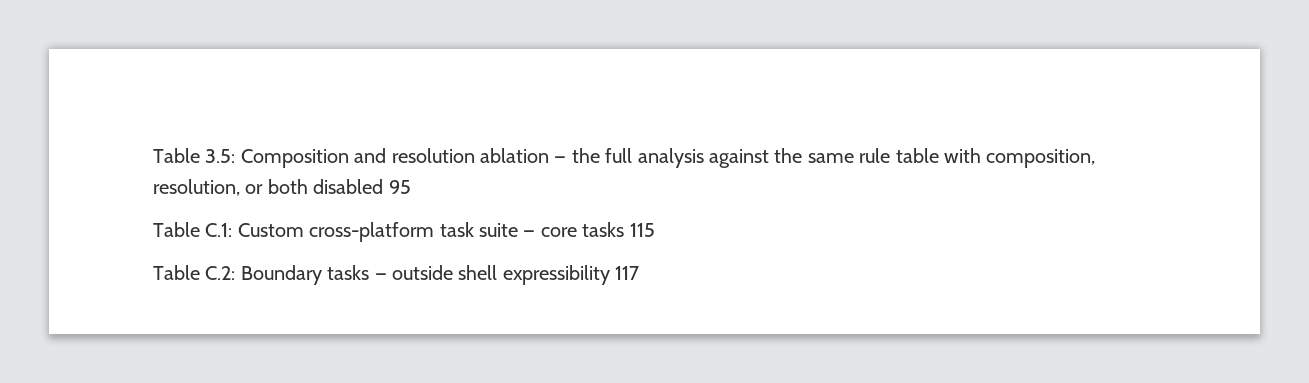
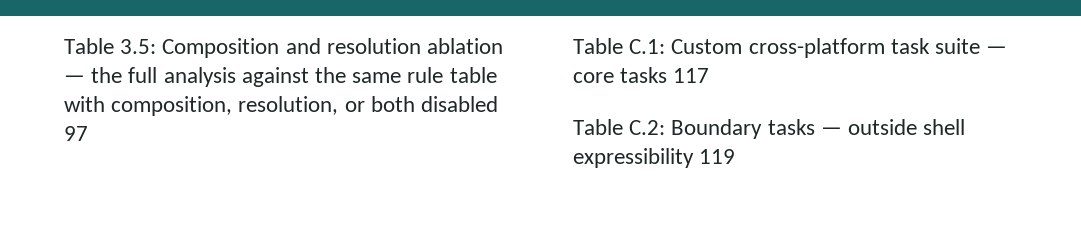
- Table 3.5: Composition and resolution ablation — the full analysis against the same rule table with composition, resolution, or both disabled 95
+ Table 3.5: Composition and resolution ablation — the full analysis against the same rule table with composition, resolution, or both disabled 97
- Table C.1: Custom cross-platform task suite — core tasks 115
+ Table C.1: Custom cross-platform task suite — core tasks 117
- Table C.2: Boundary tasks — outside shell expressibility 117
+ Table C.2: Boundary tasks — outside shell expressibility 119

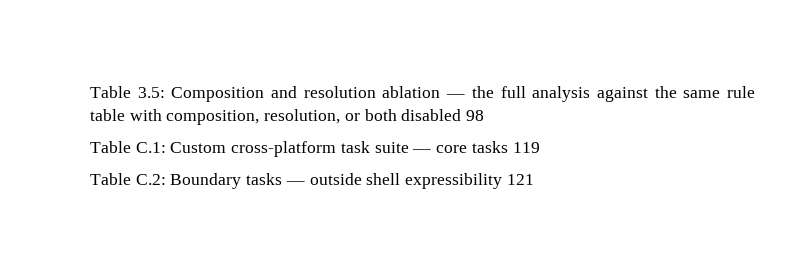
- Table 3.5: Composition and resolution ablation — the full analysis against the same rule table with composition, resolution, or both disabled 97
+ Table 3.5: Composition and resolution ablation — the full analysis against the same rule table with composition, resolution, or both disabled 98
- Table C.1: Custom cross-platform task suite — core tasks 117
+ Table C.1: Custom cross-platform task suite — core tasks 119
- Table C.2: Boundary tasks — outside shell expressibility 119
+ Table C.2: Boundary tasks — outside shell expressibility 121

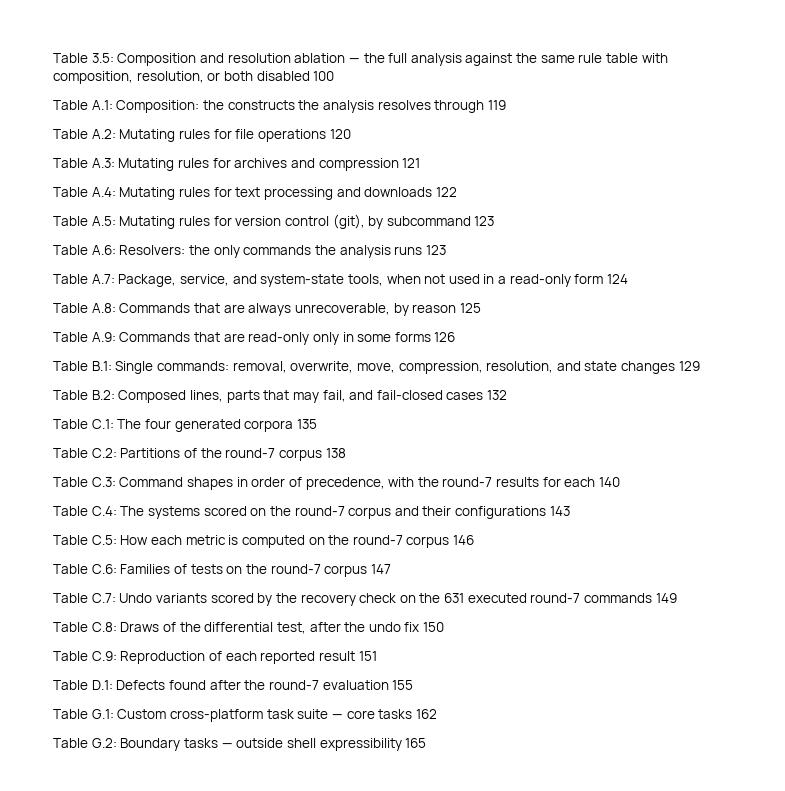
- Table 3.5: Composition and resolution ablation — the full analysis against the same rule table with composition, resolution, or both disabled 98
- Table C.1: Custom cross-platform task suite — core tasks 119
- Table C.2: Boundary tasks — outside shell expressibility 121
+ Table 3.5: Composition and resolution ablation — the full analysis against the same rule table with composition, resolution, or both disabled 100
+ Table A.1: Composition: the constructs the analysis resolves through 119
+ Table A.2: Mutating rules for file operations 120
+ Table A.3: Mutating rules for archives and compression 121
+ Table A.4: Mutating rules for text processing and downloads 122
+ Table A.5: Mutating rules for version control (git), by subcommand 123
+ Table A.6: Resolvers: the only commands the analysis runs 123
+ Table A.7: Package, service, and system-state tools, when not used in a read-only form 124
+ Table A.8: Commands that are always unrecoverable, by reason 125
+ Table A.9: Commands that are read-only only in some forms 126
+ Table B.1: Single commands: removal, overwrite, move, compression, resolution, and state changes 129
+ Table B.2: Composed lines, parts that may fail, and fail-closed cases 132
+ Table C.1: The four generated corpora 135
+ Table C.2: Partitions of the round-7 corpus 138
+ Table C.3: Command shapes in order of precedence, with the round-7 results for each 140
+ Table C.4: The systems scored on the round-7 corpus and their configurations 143
+ Table C.5: How each metric is computed on the round-7 corpus 146
+ Table C.6: Families of tests on the round-7 corpus 147
+ Table C.7: Undo variants scored by the recovery check on the 631 executed round-7 commands 149
+ Table C.8: Draws of the differential test, after the undo fix 150
+ Table C.9: Reproduction of each reported result 151
+ Table D.1: Defects found after the round-7 evaluation 155
+ Table G.1: Custom cross-platform task suite — core tasks 162
+ Table G.2: Boundary tasks — outside shell expressibility 165

